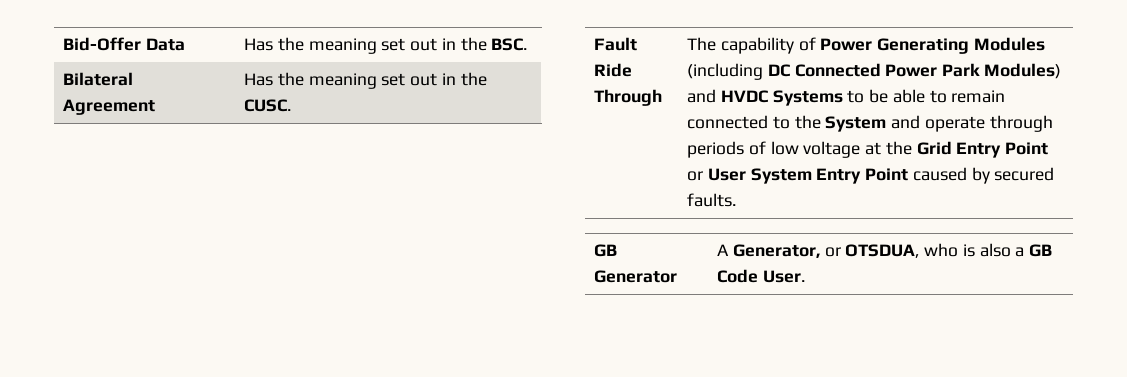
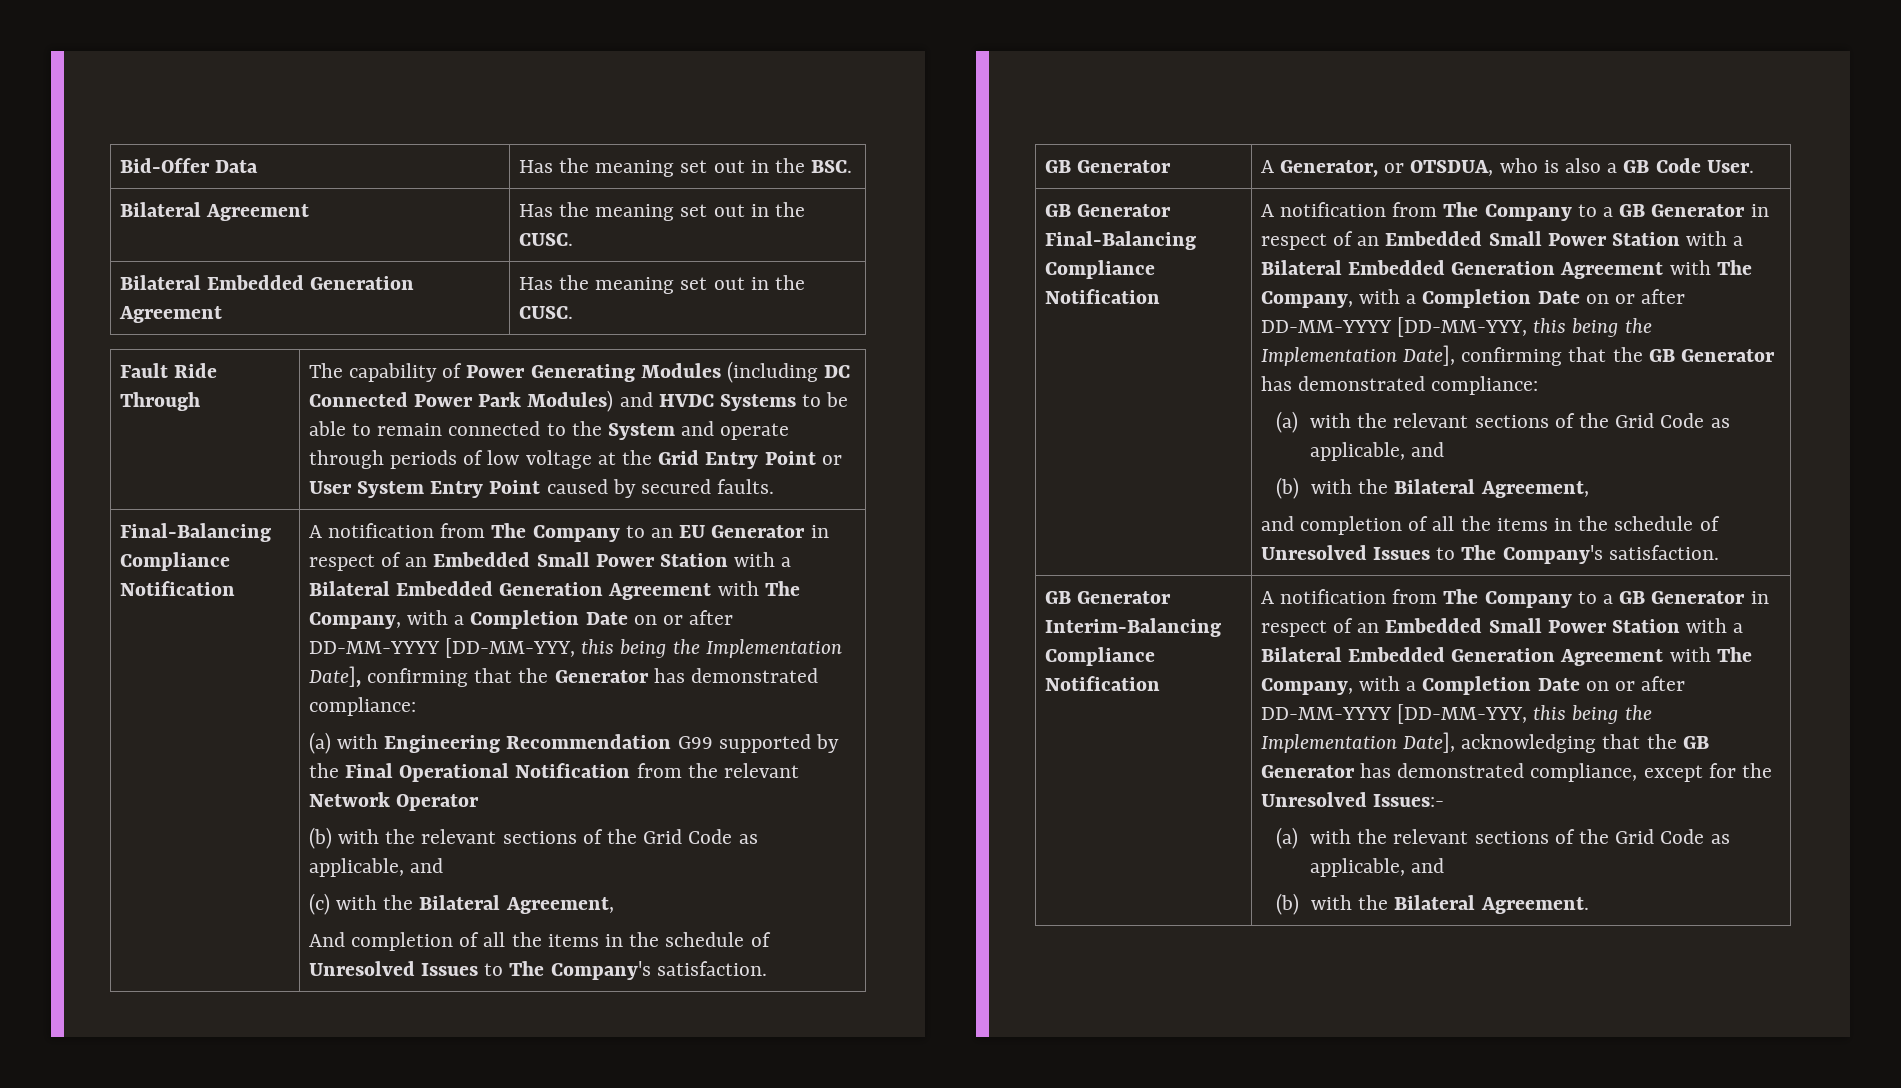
+ Bilateral Embedded Generation Agreement | Has the meaning set out in the CUSC.
+ Final-Balancing Compliance Notification | A notification from The Company to an EU Generator in respect of an Embedded Small Power Station with a Bilateral Embedded Generation Agreement with The Company, with a Completion Date on or after DD-MM-YYYY [DD-MM-YYY, this being the Implementation Date], confirming that the Generator has demonstrated compliance:
+ (a) with Engineering Recommendation G99 supported by the Final Operational Notification from the relevant Network Operator
+ (b) with the relevant sections of the Grid Code as applicable, and
+ (c) with the Bilateral Agreement,
+ And completion of all the items in the schedule of Unresolved Issues to The Company's satisfaction.
+ GB Generator Final-Balancing Compliance Notification | A notification from The Company to a GB Generator in respect of an Embedded Small Power Station with a Bilateral Embedded Generation Agreement with The Company, with a Completion Date on or after DD-MM-YYYY [DD-MM-YYY, this being the Implementation Date], confirming that the GB Generator has demonstrated compliance:
+ (a) with the relevant sections of the Grid Code as applicable, and
+ (b) with the Bilateral Agreement,
+ and completion of all the items in the schedule of Unresolved Issues to The Company's satisfaction.
+ GB Generator Interim-Balancing Compliance Notification | A notification from The Company to a GB Generator in respect of an Embedded Small Power Station with a Bilateral Embedded Generation Agreement with The Company, with a Completion Date on or after DD-MM-YYYY [DD-MM-YYY, this being the Implementation Date], acknowledging that the GB Generator has demonstrated compliance, except for the Unresolved Issues:-
+ (a) with the relevant sections of the Grid Code as applicable, and
+ (b) with the Bilateral Agreement.

